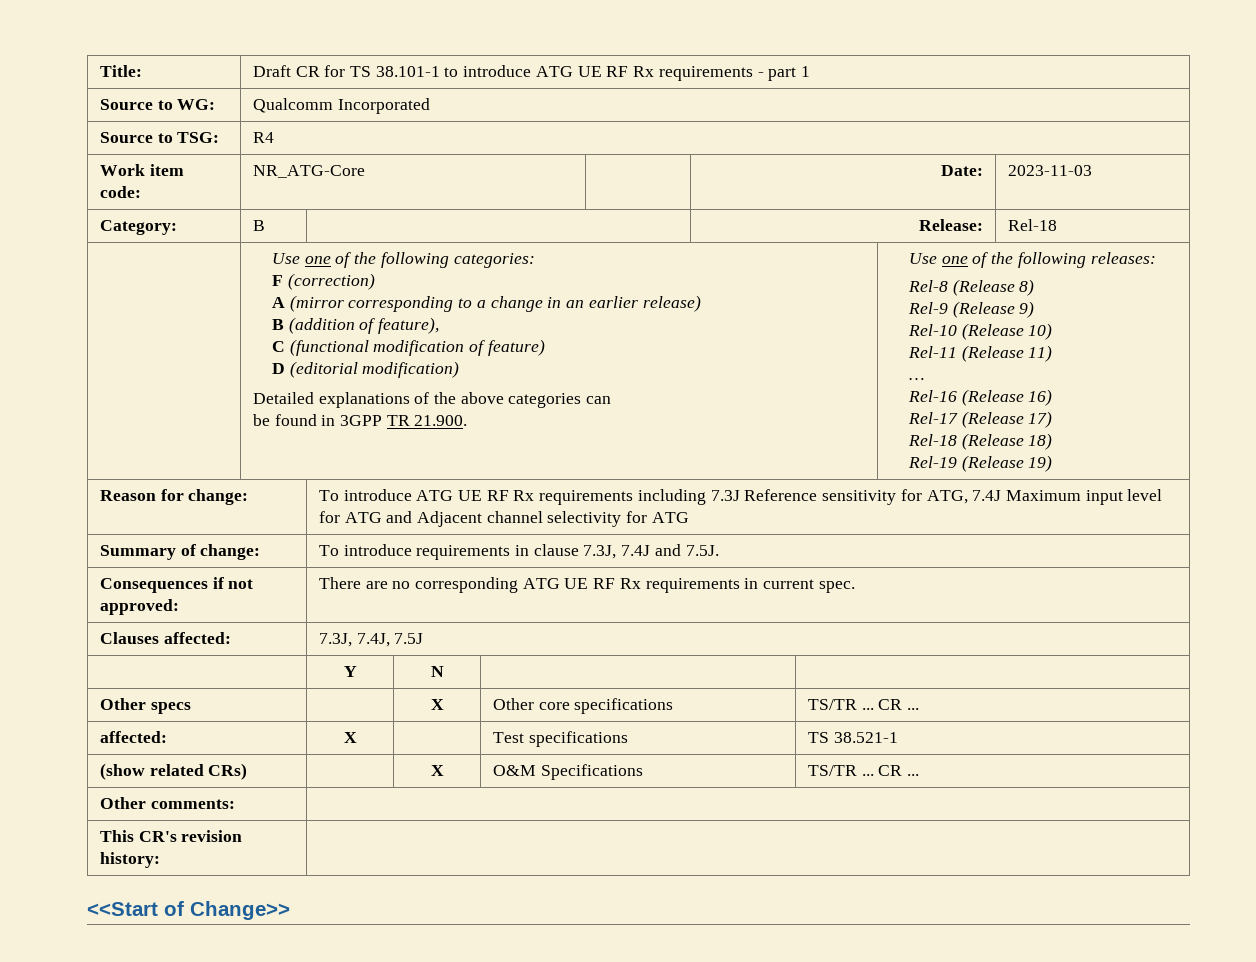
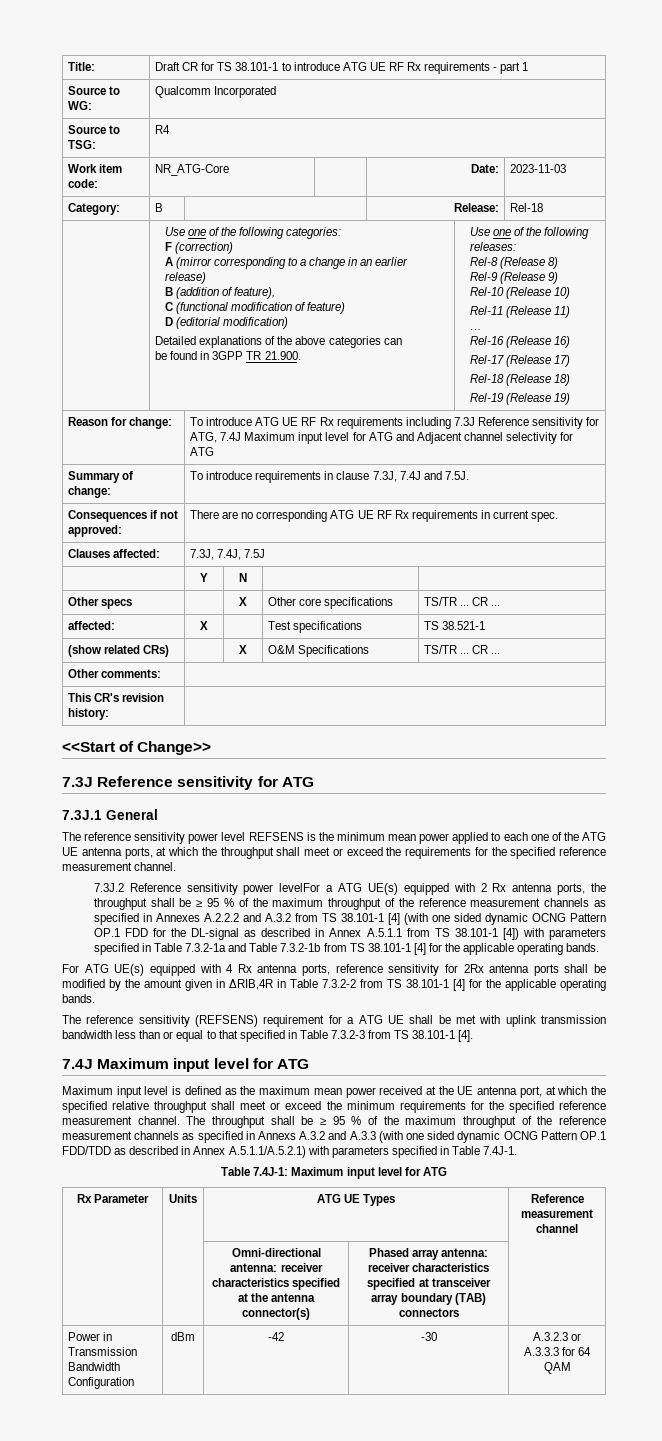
+ 7.3J Reference sensitivity for ATG
+ 7.3J.1 General
+ The reference sensitivity power level REFSENS is the minimum mean power applied to each one of the ATG UE antenna ports, at which the throughput shall meet or exceed the requirements for the specified reference measurement channel.
+ 7.3J.2 Reference sensitivity power levelFor a ATG UE(s) equipped with 2 Rx antenna ports, the throughput shall be ≥ 95 % of the maximum throughput of the reference measurement channels as specified in Annexes A.2.2.2 and A.3.2 from TS 38.101-1 [4] (with one sided dynamic OCNG Pattern OP.1 FDD for the DL-signal as described in Annex A.5.1.1 from TS 38.101-1 [4]) with parameters specified in Table 7.3.2-1a and Table 7.3.2-1b from TS 38.101-1 [4] for the applicable operating bands.
+ For ATG UE(s) equipped with 4 Rx antenna ports, reference sensitivity for 2Rx antenna ports shall be modified by the amount given in ΔRIB,4R in Table 7.3.2-2 from TS 38.101-1 [4] for the applicable operating bands.
+ The reference sensitivity (REFSENS) requirement for a ATG UE shall be met with uplink transmission bandwidth less than or equal to that specified in Table 7.3.2-3 from TS 38.101-1 [4].
+ 7.4J Maximum input level for ATG
+ Maximum input level is defined as the maximum mean power received at the UE antenna port, at which the specified relative throughput shall meet or exceed the minimum requirements for the specified reference measurement channel. The throughput shall be ≥ 95 % of the maximum throughput of the reference measurement channels as specified in Annexs A.3.2 and A.3.3 (with one sided dynamic OCNG Pattern OP.1 FDD/TDD as described in Annex A.5.1.1/A.5.2.1) with parameters specified in Table 7.4J-1.
+ Table 7.4J-1: Maximum input level for ATG
+ Rx Parameter | Units | ATG UE Types | Reference measurement channel
+ | | Omni-directional antenna: receiver characteristics specified at the antenna connector(s) | Phased array antenna: receiver characteristics specified at transceiver array boundary (TAB) connectors |
+ Power in Transmission Bandwidth Configuration | dBm | -42 | -30 | A.3.2.3 or A.3.3.3 for 64 QAM

